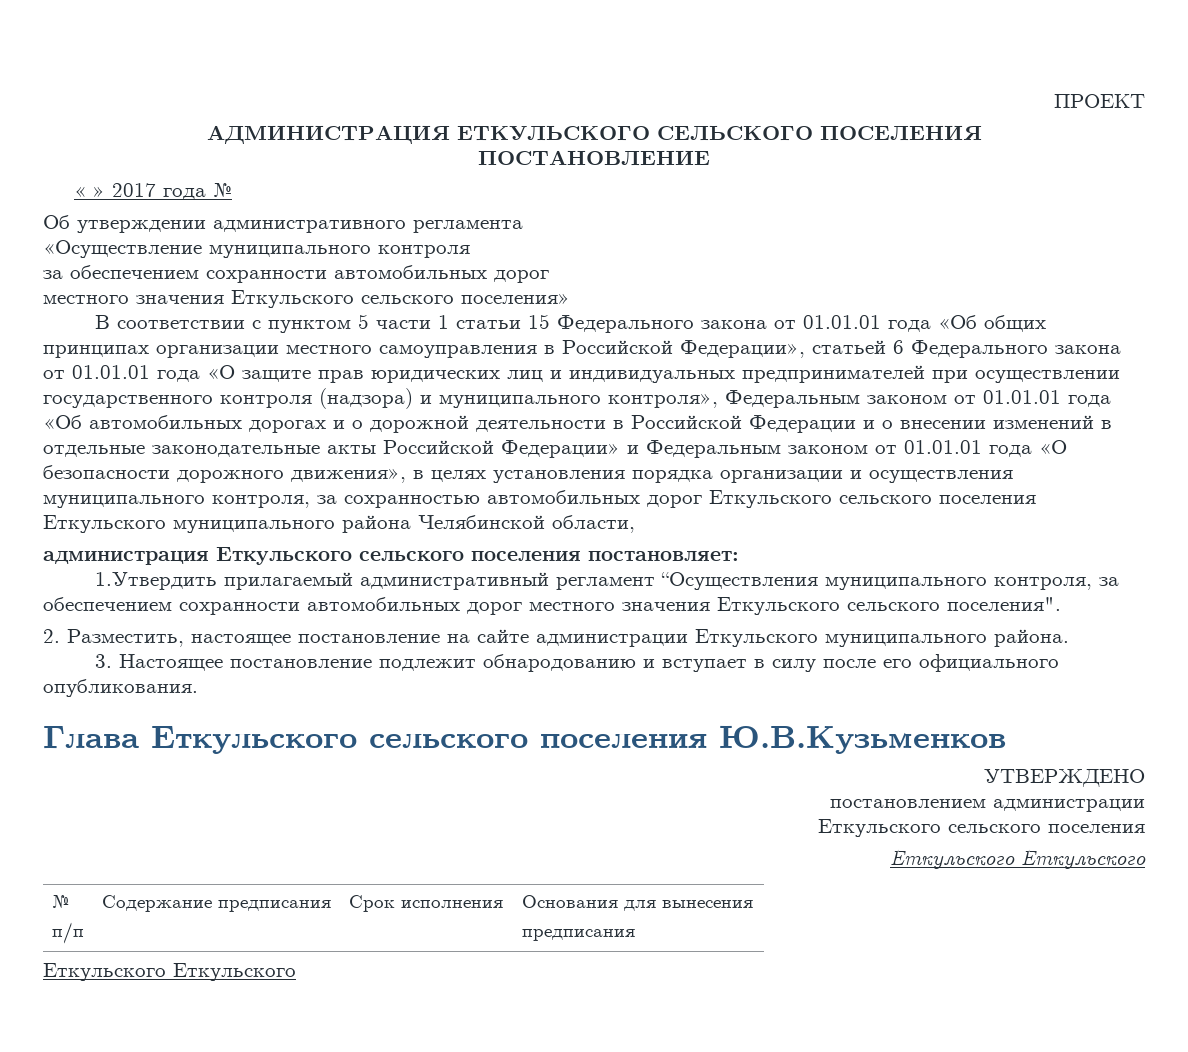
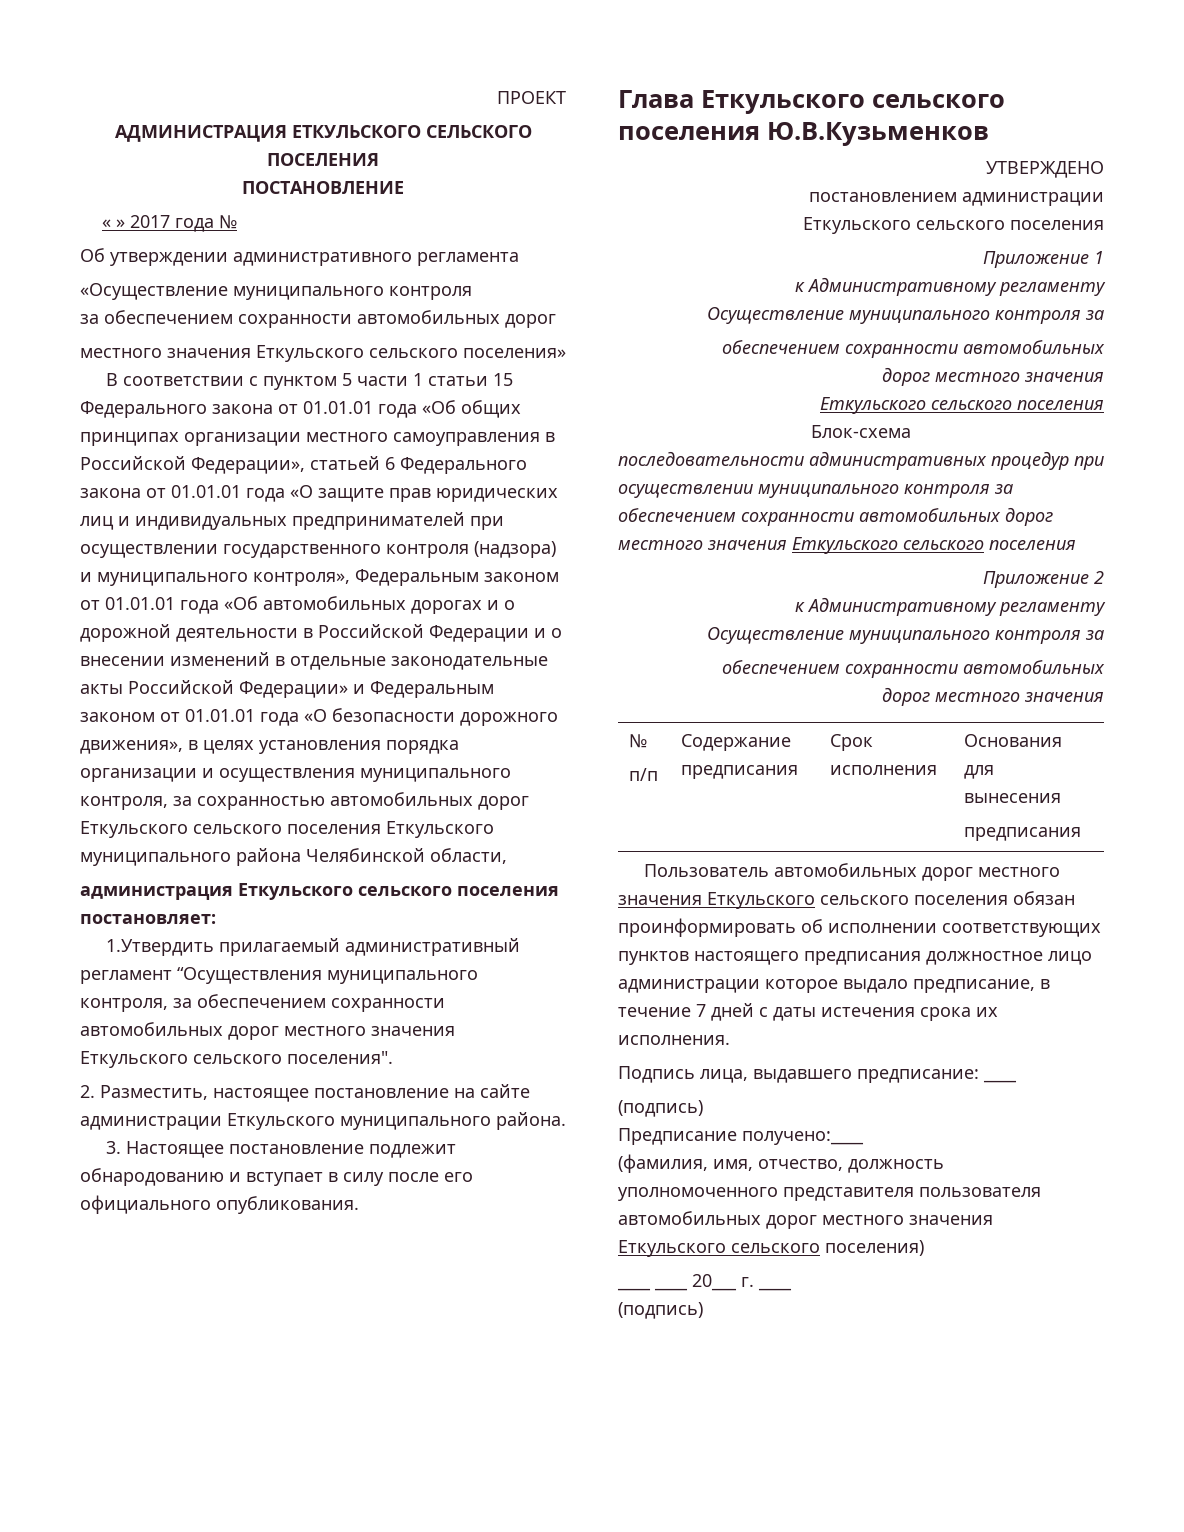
  постановлением администрации
  Еткульского сельского поселения
- Еткульского Еткульского
+ Приложение 1
+ к Административному регламенту
+ Осуществление муниципального контроля за
+ обеспечением сохранности автомобильных
+ дорог местного значения
+ Еткульского сельского поселения
+ Блок-схема
+ последовательности административных процедур при осуществлении муниципального контроля за обеспечением сохранности автомобильных дорог местного значения Еткульского сельского поселения
+ Приложение 2
+ к Административному регламенту
+ Осуществление муниципального контроля за
+ обеспечением сохранности автомобильных
+ дорог местного значения
  №
  п/п | Содержание предписания | Срок исполнения | Основания для вынесения
  предписания
- Еткульского Еткульского
+ Пользователь автомобильных дорог местного значения Еткульского сельского поселения обязан проинформировать об исполнении соответствующих пунктов настоящего предписания должностное лицо администрации которое выдало предписание, в течение 7 дней с даты истечения срока их исполнения.
+ Подпись лица, выдавшего предписание: ____
+ (подпись)
+ Предписание получено:____
+ (фамилия, имя, отчество, должность уполномоченного представителя пользователя автомобильных дорог местного значения Еткульского сельского поселения)
+ ____ ____ 20___ г. ____
+ (подпись)

